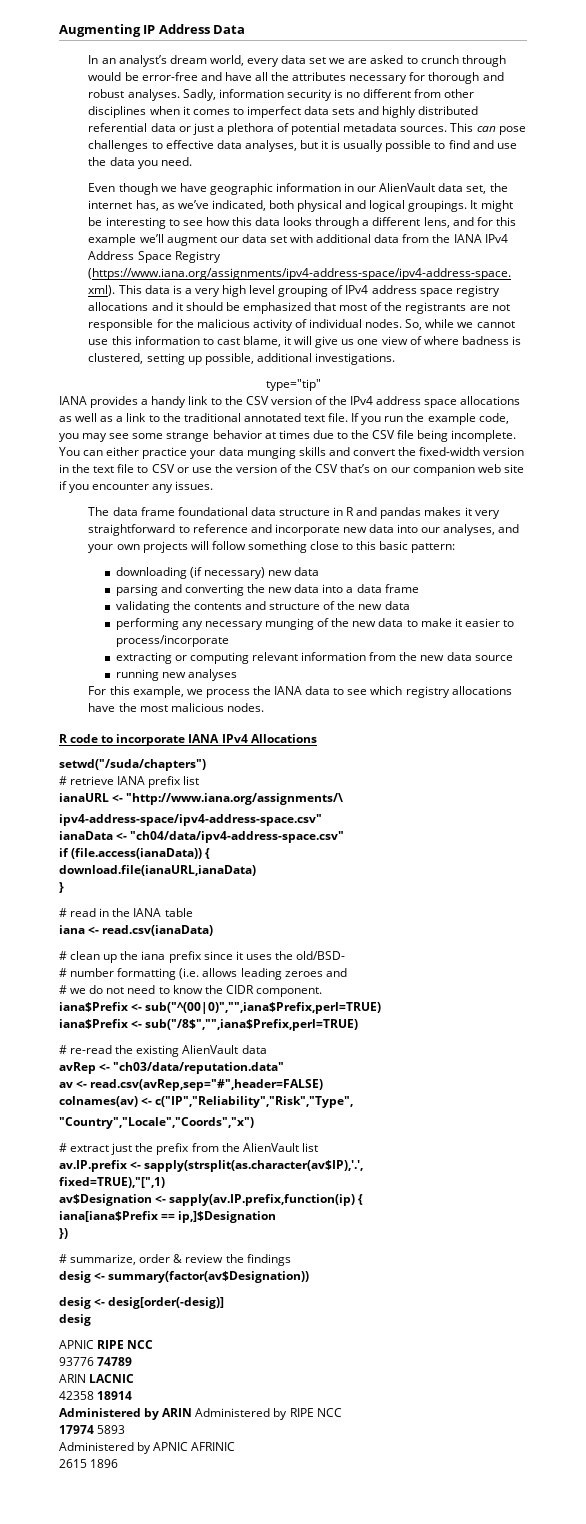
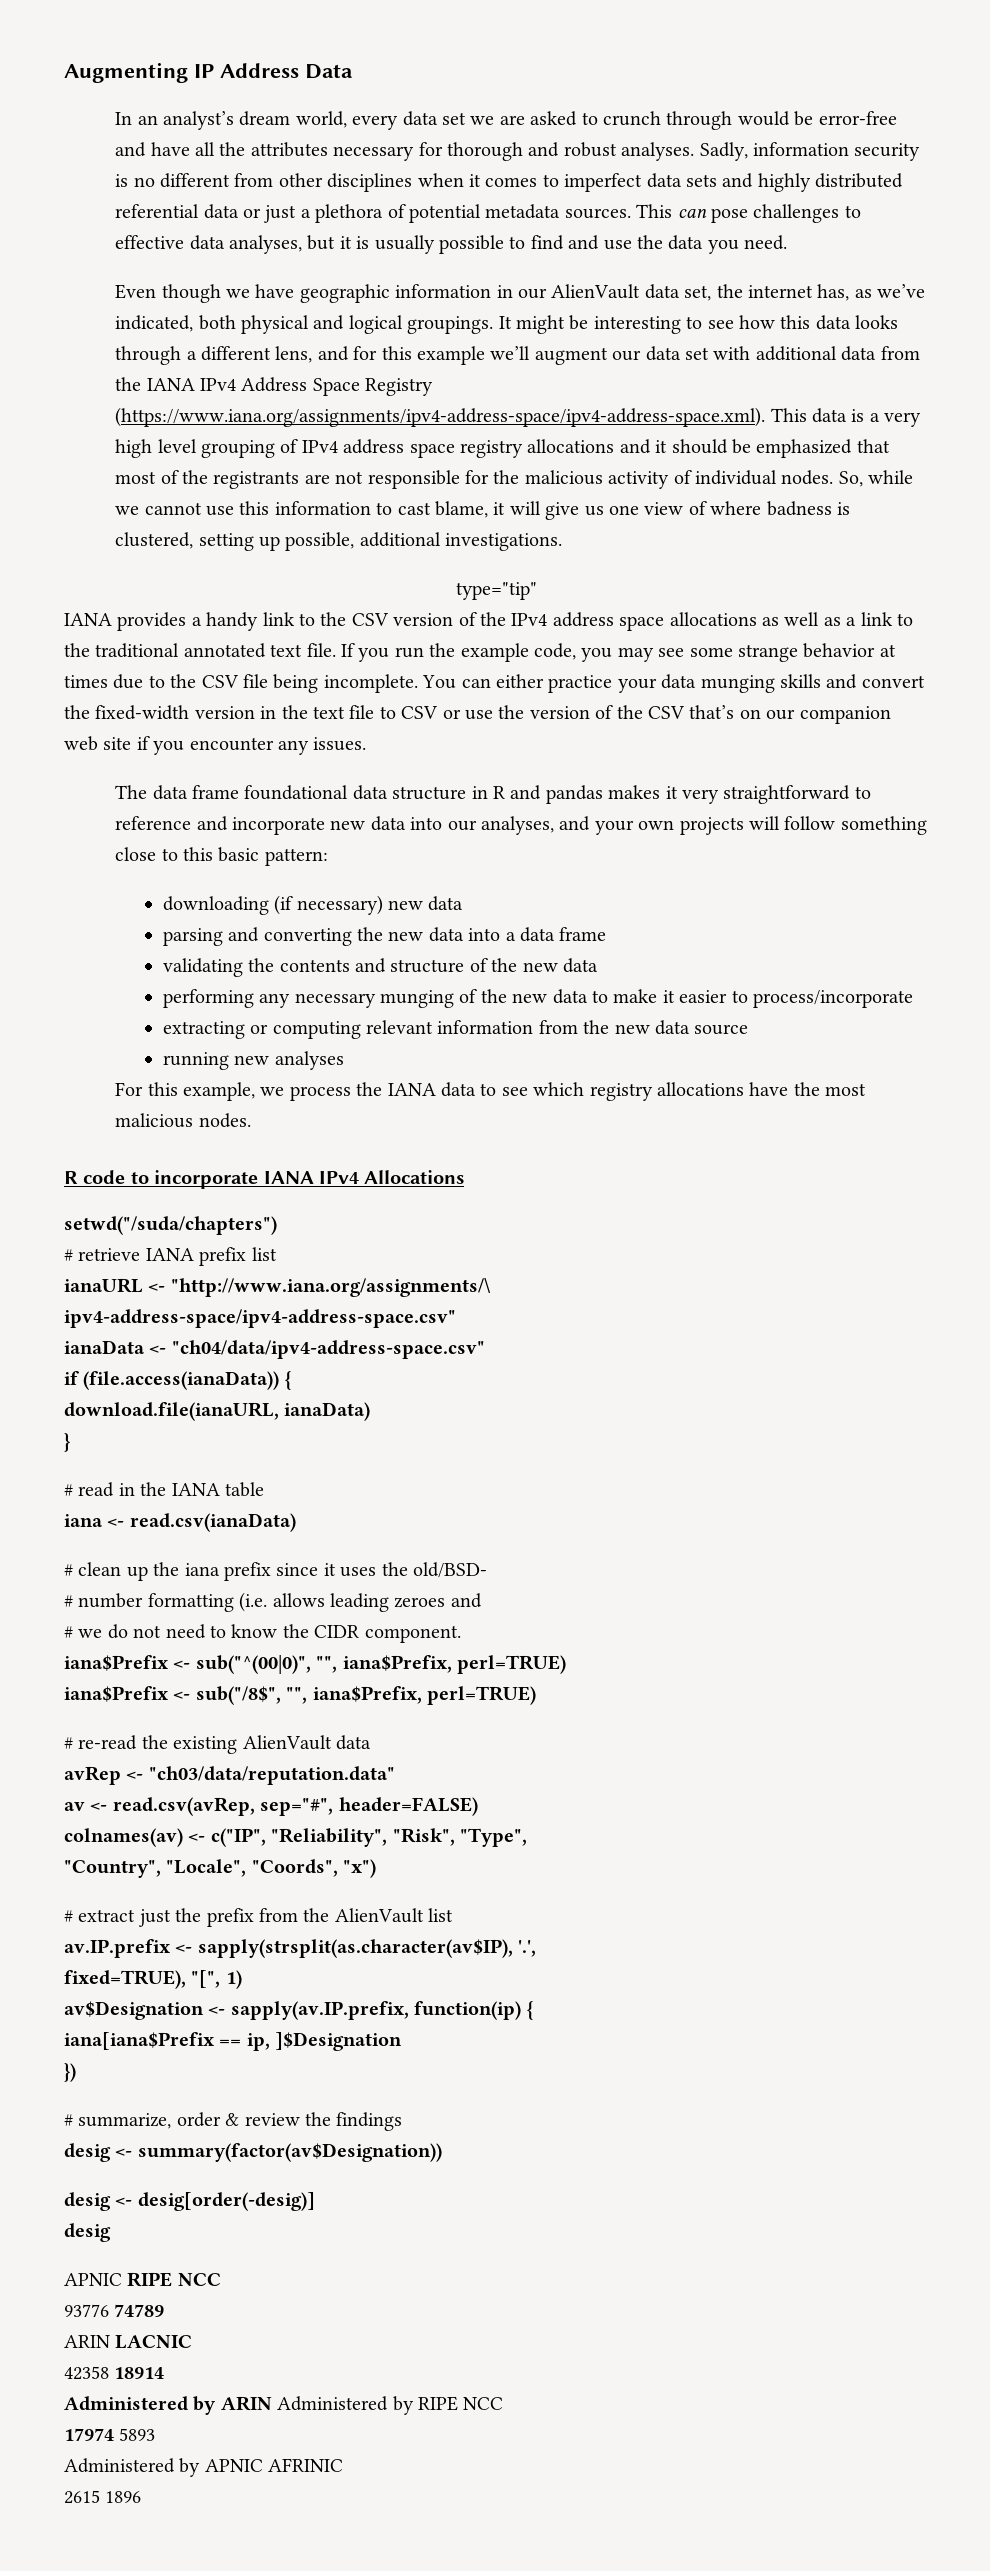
- download.file(ianaURL,ianaData)
+ download.file(ianaURL, ianaData)
- iana$Prefix <- sub("^(00|0)","",iana$Prefix,perl=TRUE)
- iana$Prefix <- sub("/8$","",iana$Prefix,perl=TRUE)
+ iana$Prefix <- sub("^(00|0)", "", iana$Prefix, perl=TRUE)
+ iana$Prefix <- sub("/8$", "", iana$Prefix, perl=TRUE)
- av <- read.csv(avRep,sep="#",header=FALSE)
+ av <- read.csv(avRep, sep="#", header=FALSE)
- colnames(av) <- c("IP","Reliability","Risk","Type",
- "Country","Locale","Coords","x")
+ colnames(av) <- c("IP", "Reliability", "Risk", "Type",
+ "Country", "Locale", "Coords", "x")
- av.IP.prefix <- sapply(strsplit(as.character(av$IP),'.',
- fixed=TRUE),"[",1)
+ av.IP.prefix <- sapply(strsplit(as.character(av$IP), '.',
+ fixed=TRUE), "[", 1)
- av$Designation <- sapply(av.IP.prefix,function(ip) {
+ av$Designation <- sapply(av.IP.prefix, function(ip) {
- iana[iana$Prefix == ip,]$Designation
+ iana[iana$Prefix == ip, ]$Designation

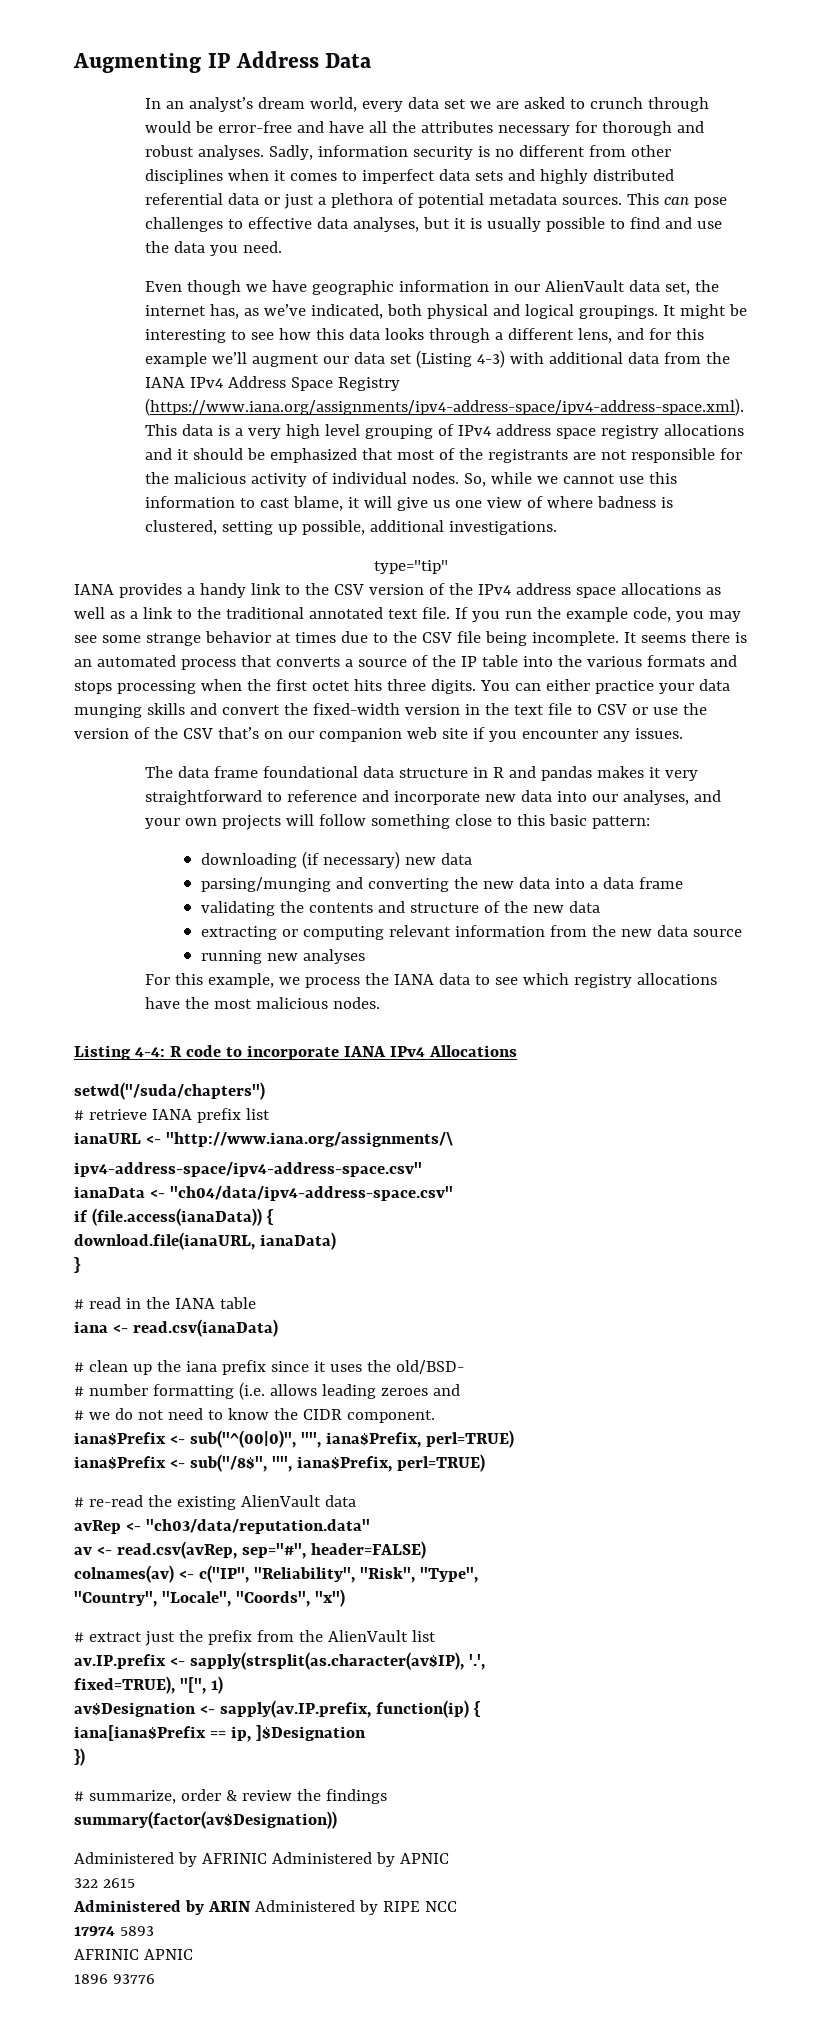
- It might be interesting to see how this data looks through a different lens, and for this example we’ll augment our data set with additional data from the IANA IPv4 Address Space Registry (https://www.iana.org/assignments/ipv4-address-space/ipv4-address-space.xml). This data is a very high level grouping of IPv4 address space registry allocations and it should be emphasized that most of the registrants are not responsible for the malicious activity of individual nodes.
+ It might be interesting to see how this data looks through a different lens, and for this example we’ll augment our data set (Listing 4-3) with additional data from the IANA IPv4 Address Space Registry (https://www.iana.org/assignments/ipv4-address-space/ipv4-address-space.xml). This data is a very high level grouping of IPv4 address space registry allocations and it should be emphasized that most of the registrants are not responsible for the malicious activity of individual nodes.
+ It seems there is an automated process that converts a source of the IP table into the various formats and stops processing when the first octet hits three digits.
- parsing and converting the new data into a data frame
+ parsing/munging and converting the new data into a data frame
- performing any necessary munging of the new data to make it easier to process/incorporate
- R code to incorporate IANA IPv4 Allocations
+ Listing 4-4: R code to incorporate IANA IPv4 Allocations
- desig <- summary(factor(av$Designation))
+ summary(factor(av$Designation))
- desig <- desig[order(-desig)]
- desig
- APNIC RIPE NCC
- 93776 74789
- ARIN LACNIC
- 42358 18914
+ Administered by AFRINIC Administered by APNIC
+ 322 2615
- Administered by APNIC AFRINIC
- 2615 1896
+ AFRINIC APNIC
+ 1896 93776

